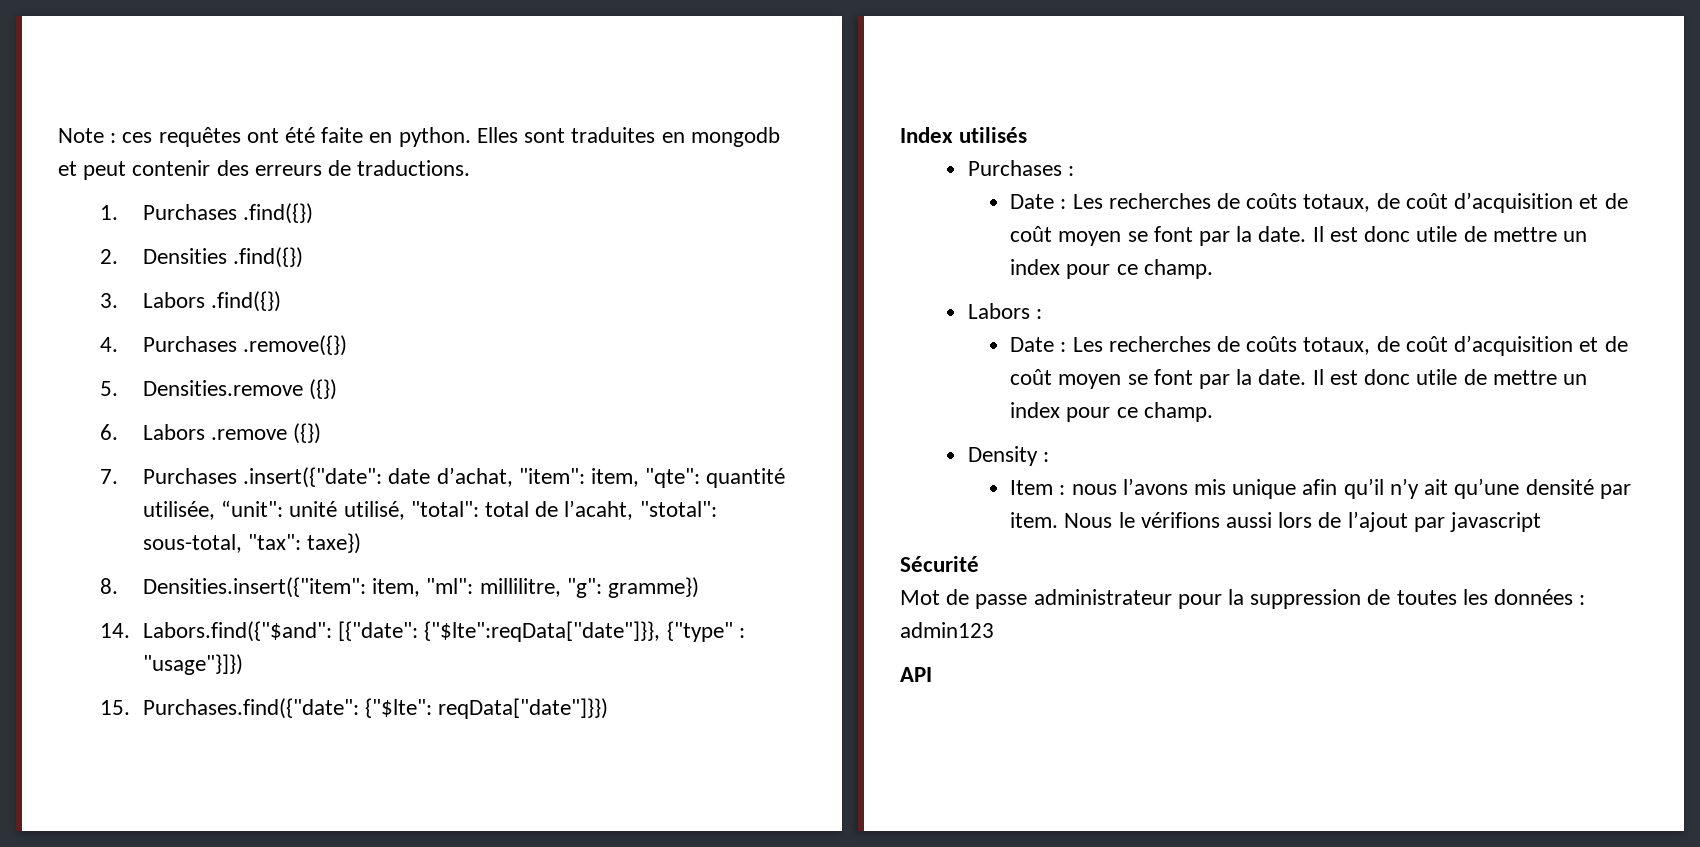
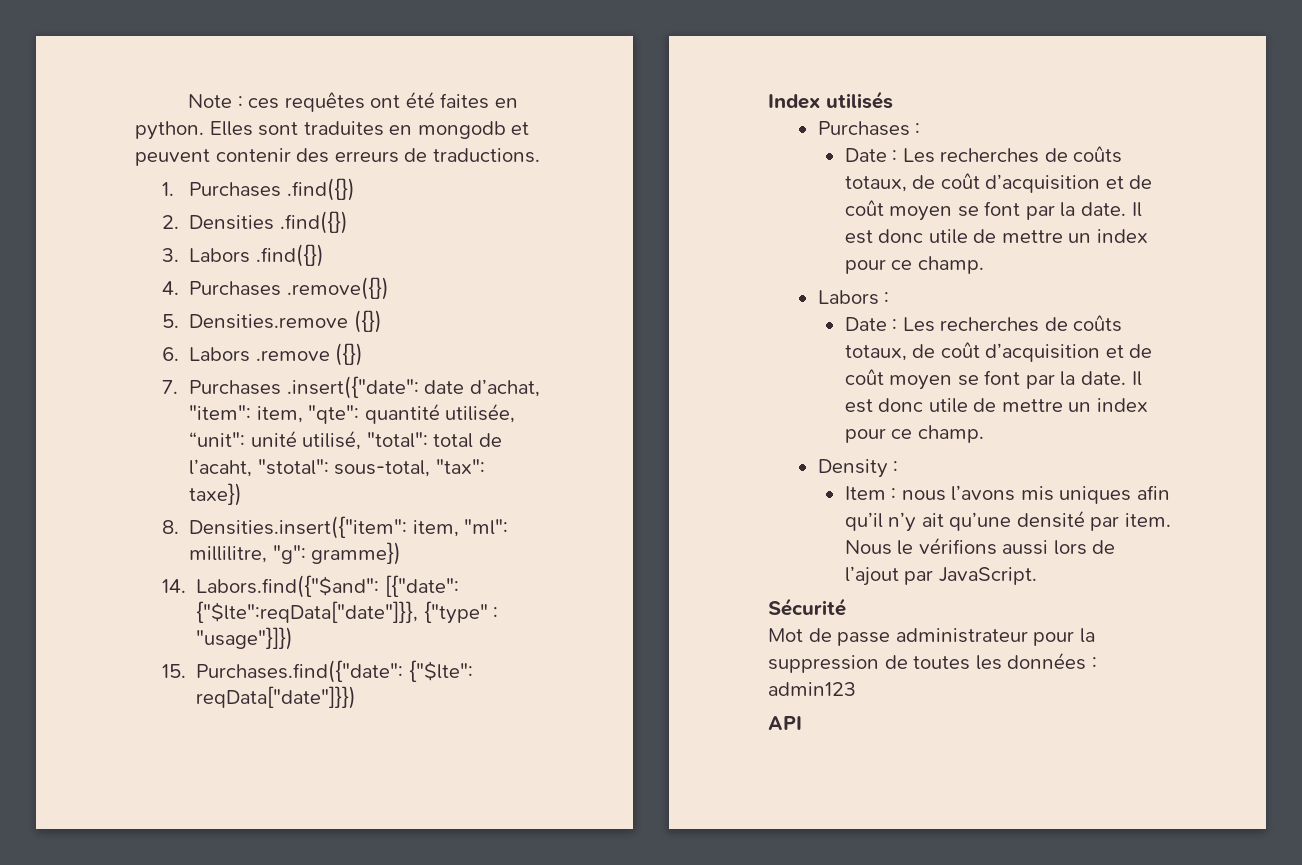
- Note : ces requêtes ont été faite en python.
+ Note : ces requêtes ont été faites en python.
- Elles sont traduites en mongodb et peut contenir des erreurs de traductions.
+ Elles sont traduites en mongodb et peuvent contenir des erreurs de traductions.
- Item : nous l’avons mis unique afin qu’il n’y ait qu’une densité par item.
+ Item : nous l’avons mis uniques afin qu’il n’y ait qu’une densité par item.
- Nous le vérifions aussi lors de l’ajout par javascript
+ Nous le vérifions aussi lors de l’ajout par JavaScript.

